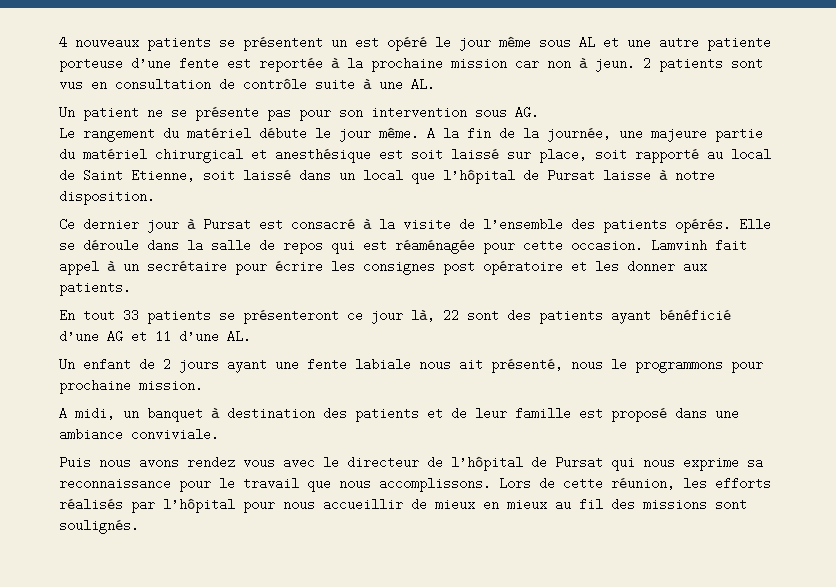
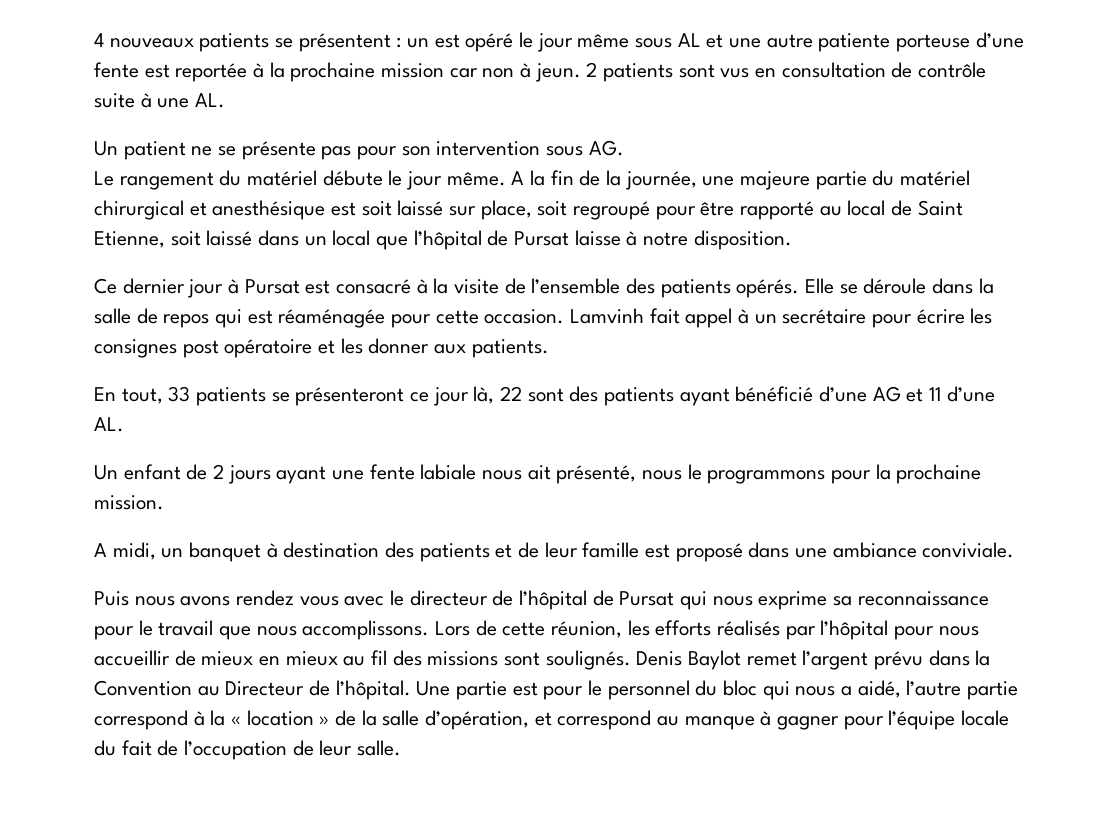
- 4 nouveaux patients se présentent un est opéré le jour même sous AL et une autre patiente porteuse d’une fente est reportée à la prochaine mission car non à jeun.
+ 4 nouveaux patients se présentent : un est opéré le jour même sous AL et une autre patiente porteuse d’une fente est reportée à la prochaine mission car non à jeun.
- A la fin de la journée, une majeure partie du matériel chirurgical et anesthésique est soit laissé sur place, soit rapporté au local de Saint Etienne, soit laissé dans un local que l’hôpital de Pursat laisse à notre disposition.
+ A la fin de la journée, une majeure partie du matériel chirurgical et anesthésique est soit laissé sur place, soit regroupé pour être rapporté au local de Saint Etienne, soit laissé dans un local que l’hôpital de Pursat laisse à notre disposition.
- En tout 33 patients se présenteront ce jour là, 22 sont des patients ayant bénéficié d’une AG et 11 d’une AL.
+ En tout, 33 patients se présenteront ce jour là, 22 sont des patients ayant bénéficié d’une AG et 11 d’une AL.
- Un enfant de 2 jours ayant une fente labiale nous ait présenté, nous le programmons pour prochaine mission.
+ Un enfant de 2 jours ayant une fente labiale nous ait présenté, nous le programmons pour la prochaine mission.
+ Denis Baylot remet l’argent prévu dans la Convention au Directeur de l’hôpital. Une partie est pour le personnel du bloc qui nous a aidé, l’autre partie correspond à la « location » de la salle d’opération, et correspond au manque à gagner pour l’équipe locale du fait de l’occupation de leur salle.

